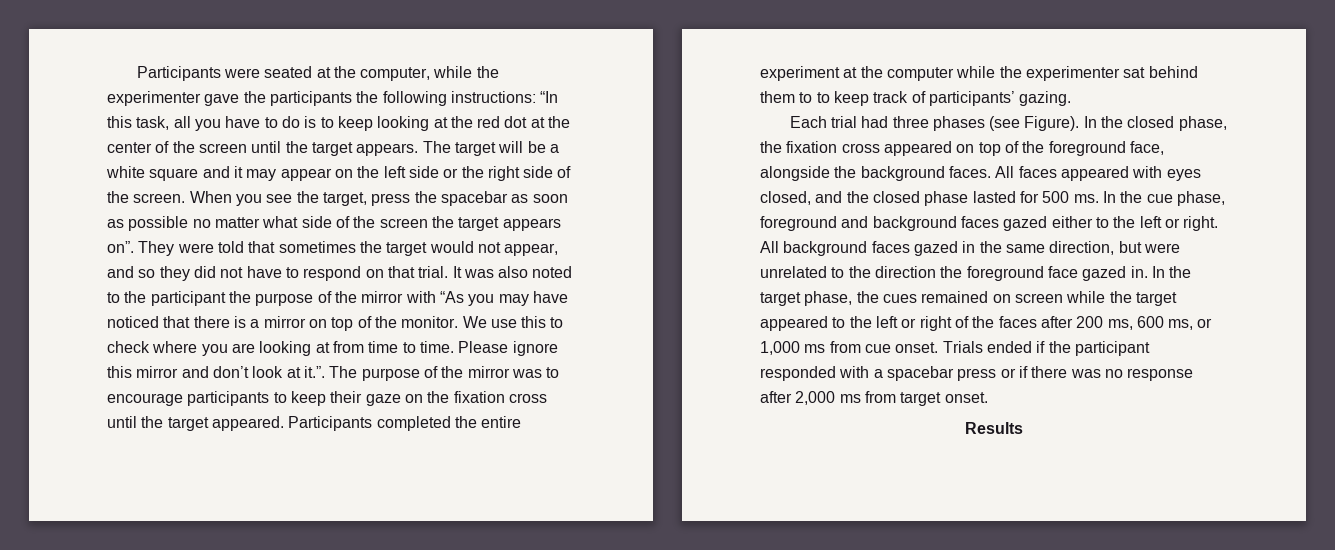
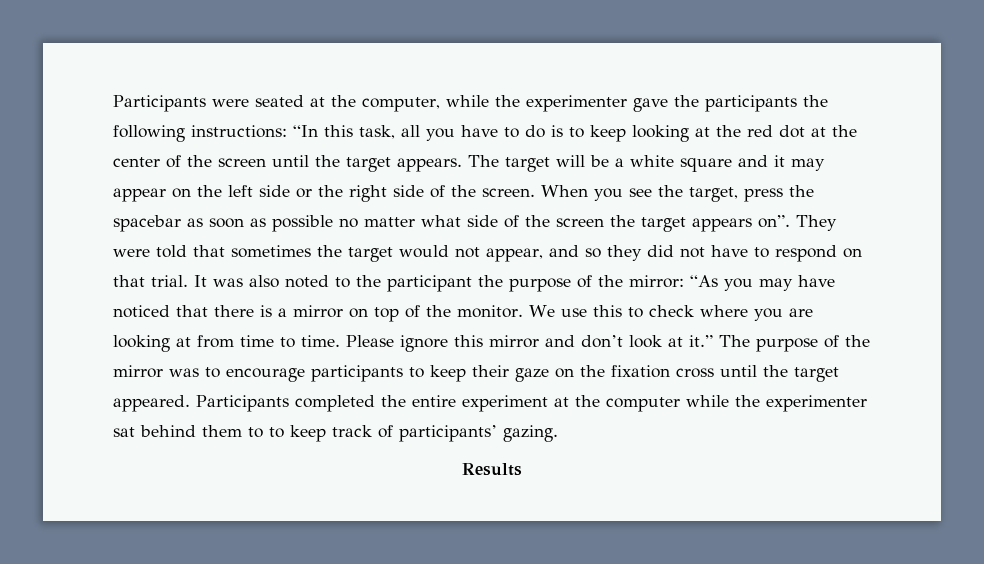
- It was also noted to the participant the purpose of the mirror with “As you may have noticed that there is a mirror on top of the monitor.
+ It was also noted to the participant the purpose of the mirror: “As you may have noticed that there is a mirror on top of the monitor.
- Please ignore this mirror and don’t look at it.”. The purpose of the mirror was to encourage participants to keep their gaze on the fixation cross until the target appeared.
+ Please ignore this mirror and don’t look at it.” The purpose of the mirror was to encourage participants to keep their gaze on the fixation cross until the target appeared.
- Each trial had three phases (see Figure). In the closed phase, the fixation cross appeared on top of the foreground face, alongside the background faces. All faces appeared with eyes closed, and the closed phase lasted for 500 ms. In the cue phase, foreground and background faces gazed either to the left or right. All background faces gazed in the same direction, but were unrelated to the direction the foreground face gazed in. In the target phase, the cues remained on screen while the target appeared to the left or right of the faces after 200 ms, 600 ms, or 1,000 ms from cue onset. Trials ended if the participant responded with a spacebar press or if there was no response after 2,000 ms from target onset.

